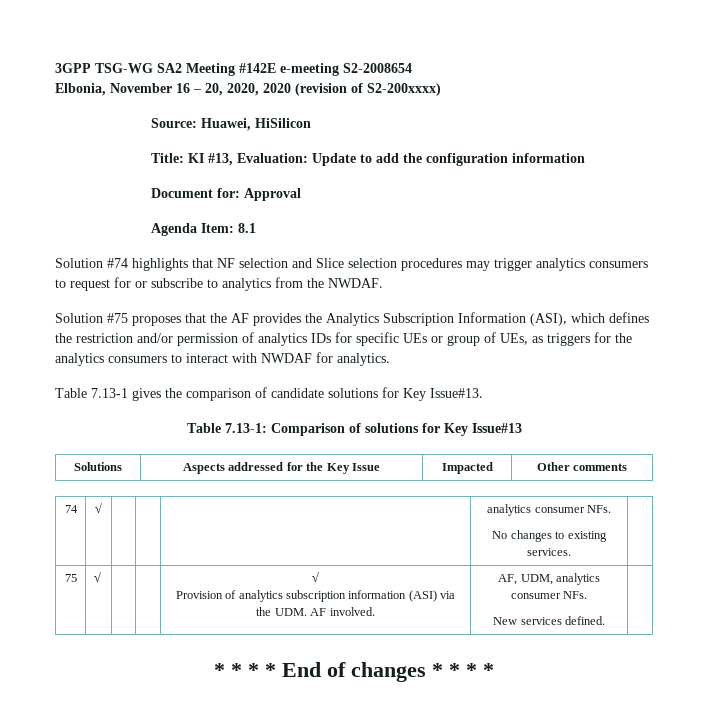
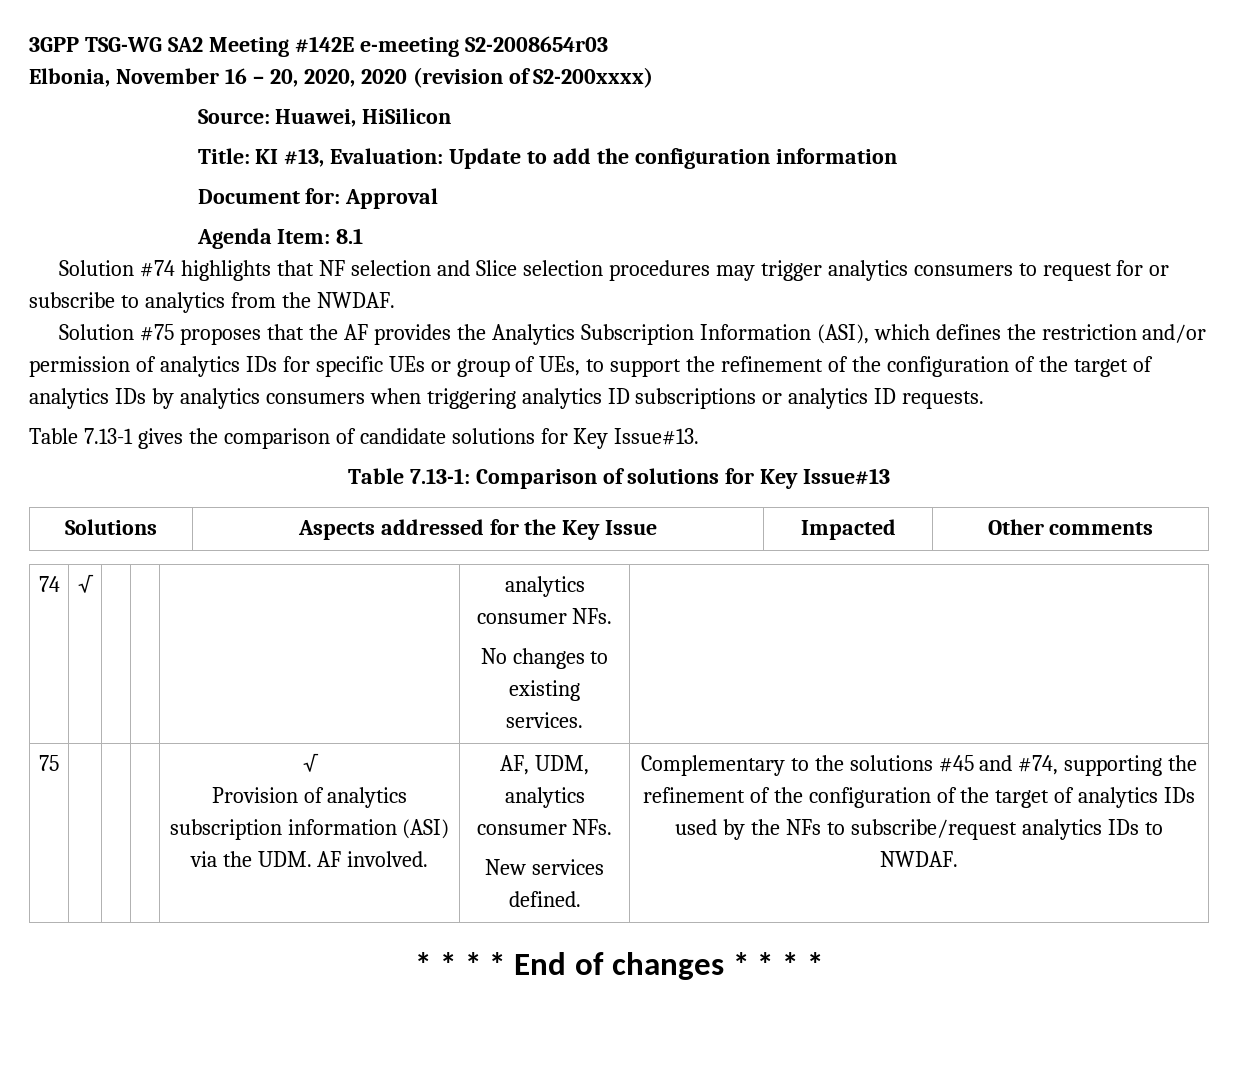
- 3GPP TSG-WG SA2 Meeting #142E e-meeting S2-2008654
+ 3GPP TSG-WG SA2 Meeting #142E e-meeting S2-2008654r03
- Solution #75 proposes that the AF provides the Analytics Subscription Information (ASI), which defines the restriction and/or permission of analytics IDs for specific UEs or group of UEs, as triggers for the analytics consumers to interact with NWDAF for analytics.
+ Solution #75 proposes that the AF provides the Analytics Subscription Information (ASI), which defines the restriction and/or permission of analytics IDs for specific UEs or group of UEs, to support the refinement of the configuration of the target of analytics IDs by analytics consumers when triggering analytics ID subscriptions or analytics ID requests.
- 75 | √
+ 75
+ Complementary to the solutions #45 and #74, supporting the refinement of the configuration of the target of analytics IDs used by the NFs to subscribe/request analytics IDs to NWDAF.

